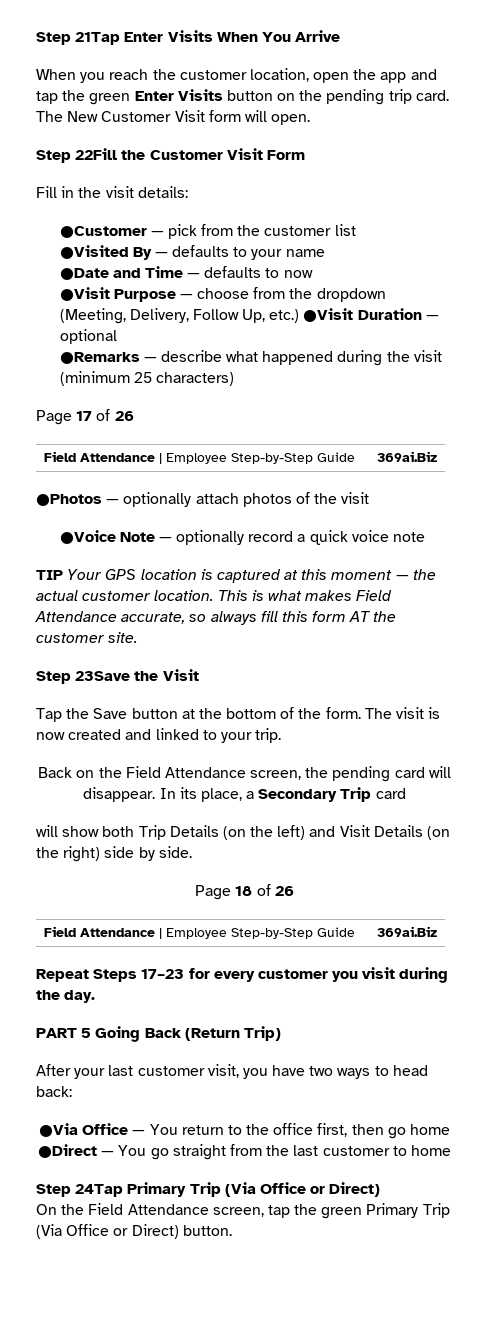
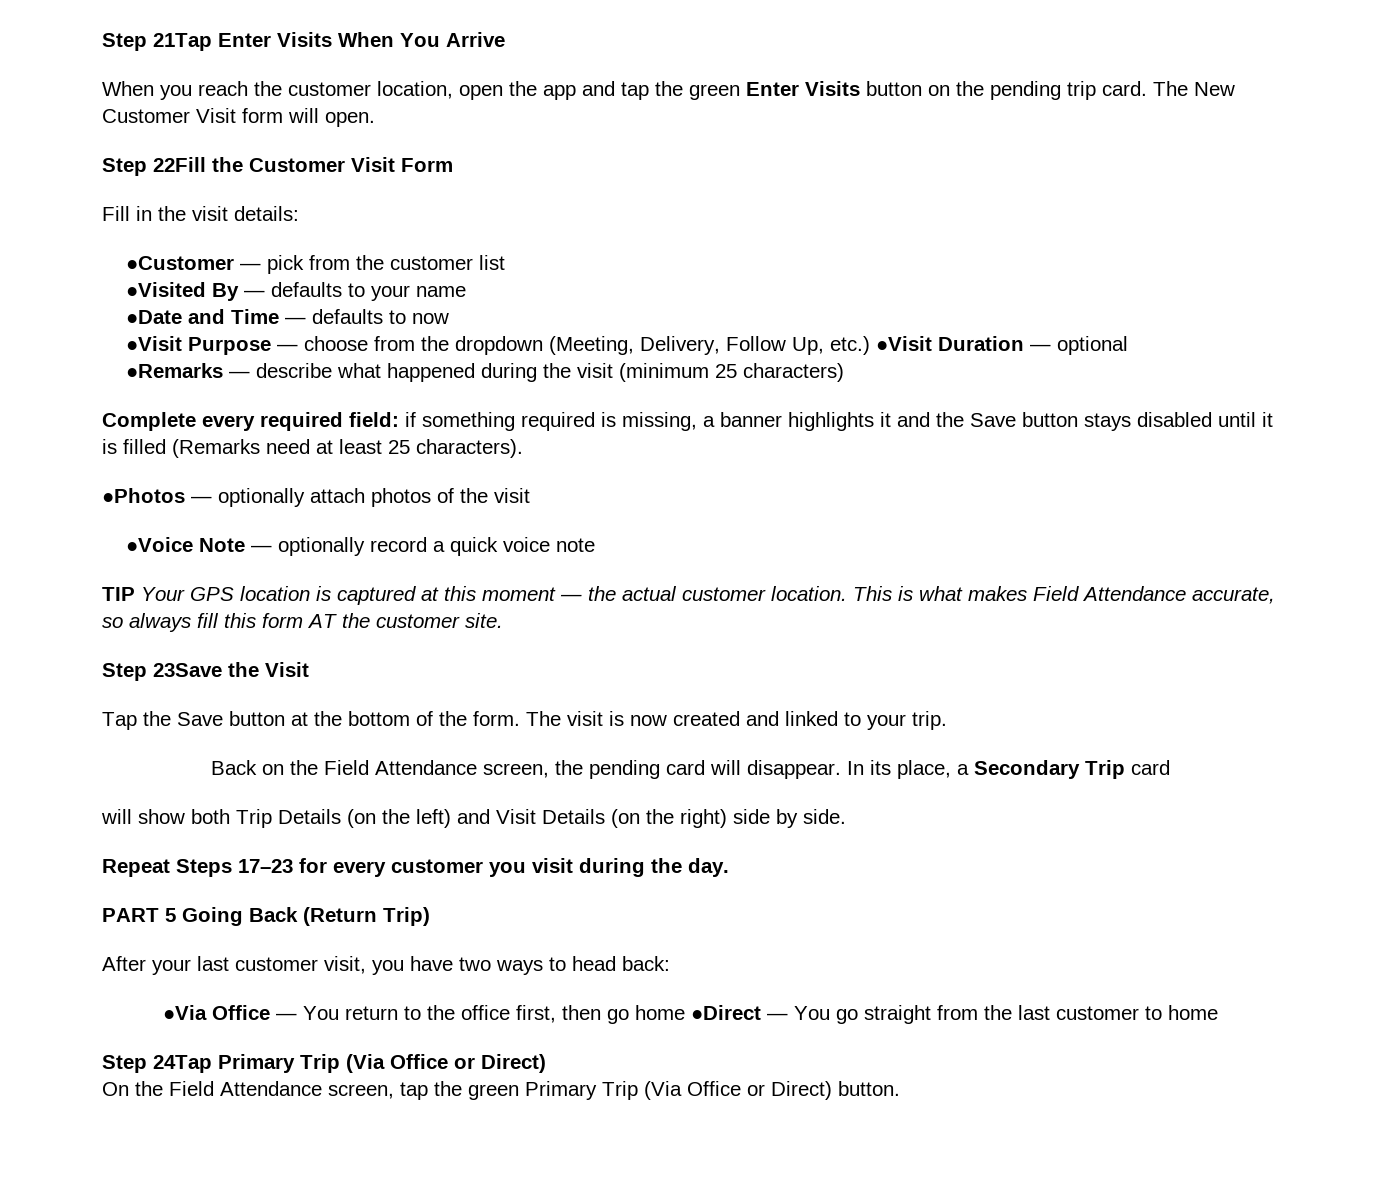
- Page 17 of 26
- Field Attendance | Employee Step-by-Step Guide | 369ai.Biz
+ Complete every required field: if something required is missing, a banner highlights it and the Save button stays disabled until it is filled (Remarks need at least 25 characters).
- Page 18 of 26
- Field Attendance | Employee Step-by-Step Guide | 369ai.Biz

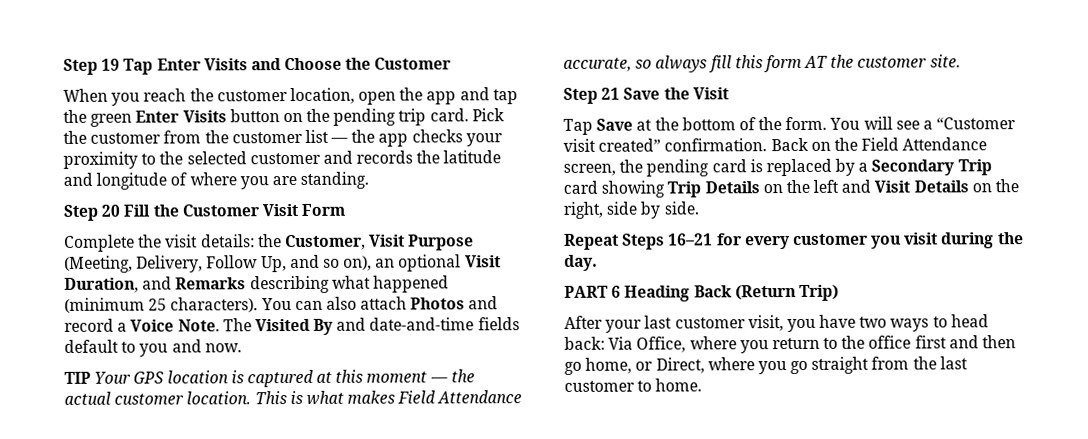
- Step 21Tap Enter Visits When You Arrive
+ Step 19 Tap Enter Visits and Choose the Customer
- The New Customer Visit form will open.
- Step 22Fill the Customer Visit Form
+ Pick the customer from the customer list — the app checks your proximity to the selected customer and records the latitude and longitude of where you are standing.
+ Step 20 Fill the Customer Visit Form
- Fill in the visit details:
- ●Customer — pick from the customer list
- ●Visited By — defaults to your name
- ●Date and Time — defaults to now
- ●Visit Purpose — choose from the dropdown (Meeting, Delivery, Follow Up, etc.) ●Visit Duration — optional
- ●Remarks — describe what happened during the visit (minimum 25 characters)
- Complete every required field: if something required is missing, a banner highlights it and the Save button stays disabled until it is filled (Remarks need at least 25 characters).
- ●Photos — optionally attach photos of the visit
- ●Voice Note — optionally record a quick voice note
+ Complete the visit details: the Customer, Visit Purpose (Meeting, Delivery, Follow Up, and so on), an optional Visit Duration, and Remarks describing what happened (minimum 25 characters). You can also attach Photos and record a Voice Note. The Visited By and date-and-time fields default to you and now.
- Step 23Save the Visit
+ Step 21 Save the Visit
- Tap the Save button at the bottom of the form.
+ Tap Save at the bottom of the form.
- The visit is now created and linked to your trip.
- Back on the Field Attendance screen, the pending card will disappear. In its place, a Secondary Trip card
- will show both Trip Details (on the left) and Visit Details (on the right) side by side.
+ You will see a “Customer visit created” confirmation. Back on the Field Attendance screen, the pending card is replaced by a Secondary Trip card showing Trip Details on the left and Visit Details on the right, side by side.
- Repeat Steps 17–23 for every customer you visit during the day.
+ Repeat Steps 16–21 for every customer you visit during the day.
- PART 5 Going Back (Return Trip)
+ PART 6 Heading Back (Return Trip)
- After your last customer visit, you have two ways to head back:
- ●Via Office — You return to the office first, then go home ●Direct — You go straight from the last customer to home
- Step 24Tap Primary Trip (Via Office or Direct)
- On the Field Attendance screen, tap the green Primary Trip (Via Office or Direct) button.
+ After your last customer visit, you have two ways to head back: Via Office, where you return to the office first and then go home, or Direct, where you go straight from the last customer to home.

